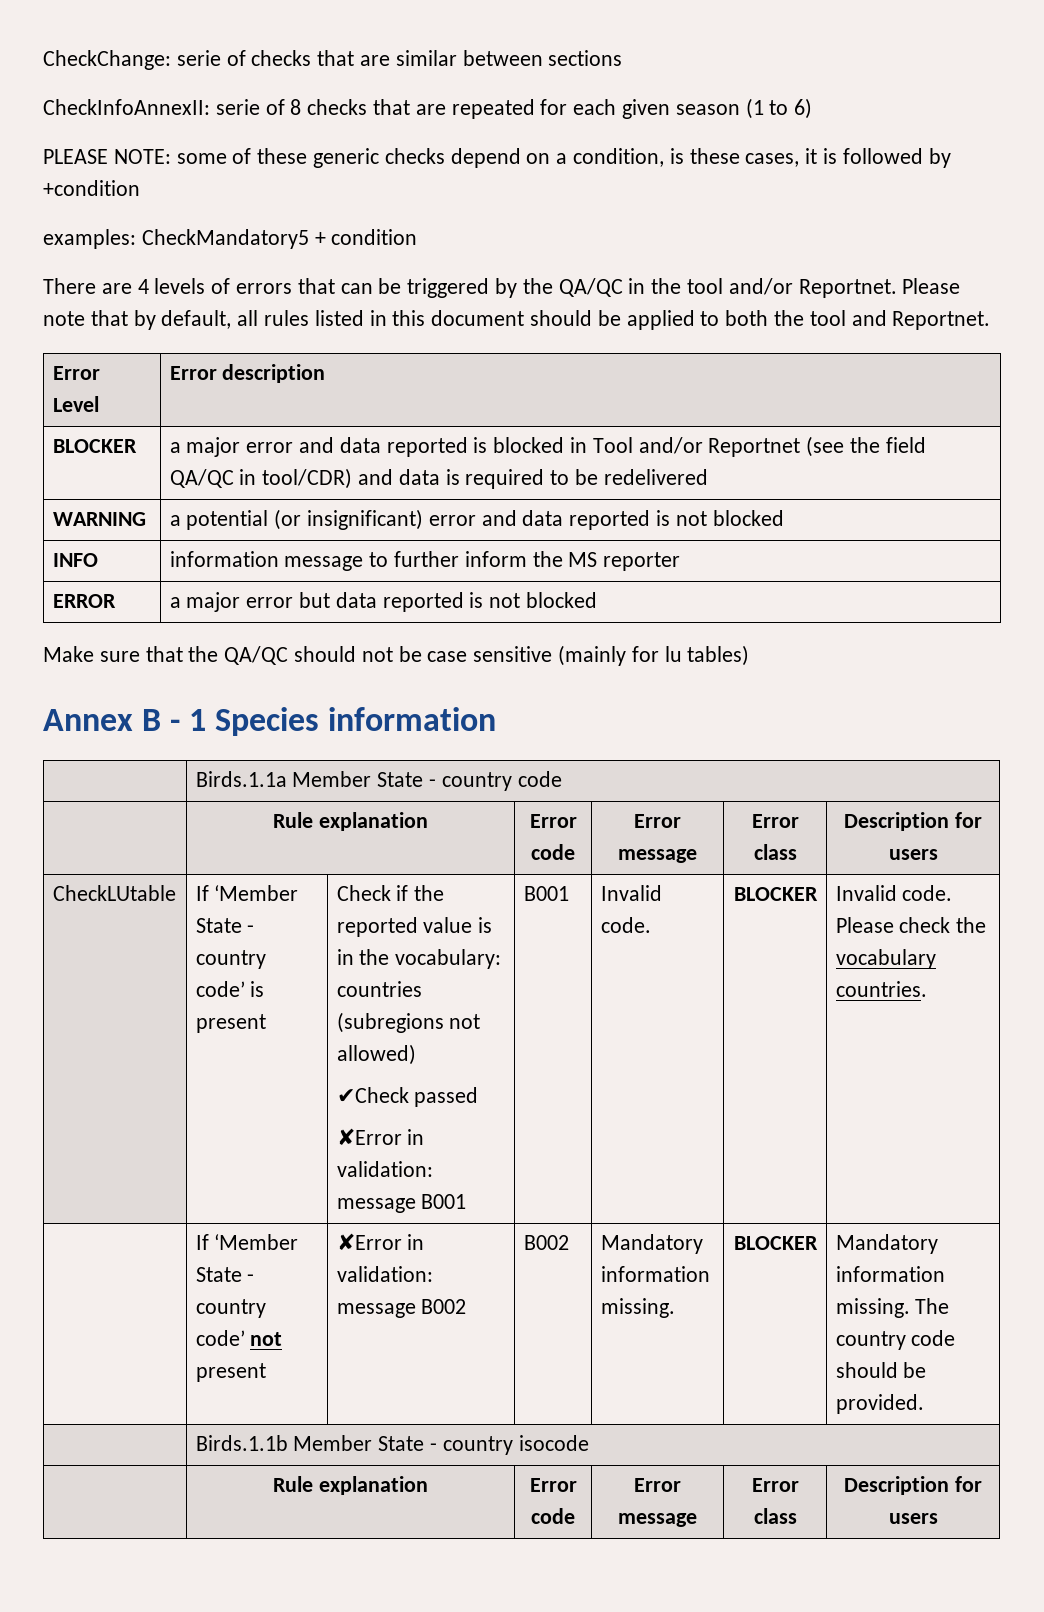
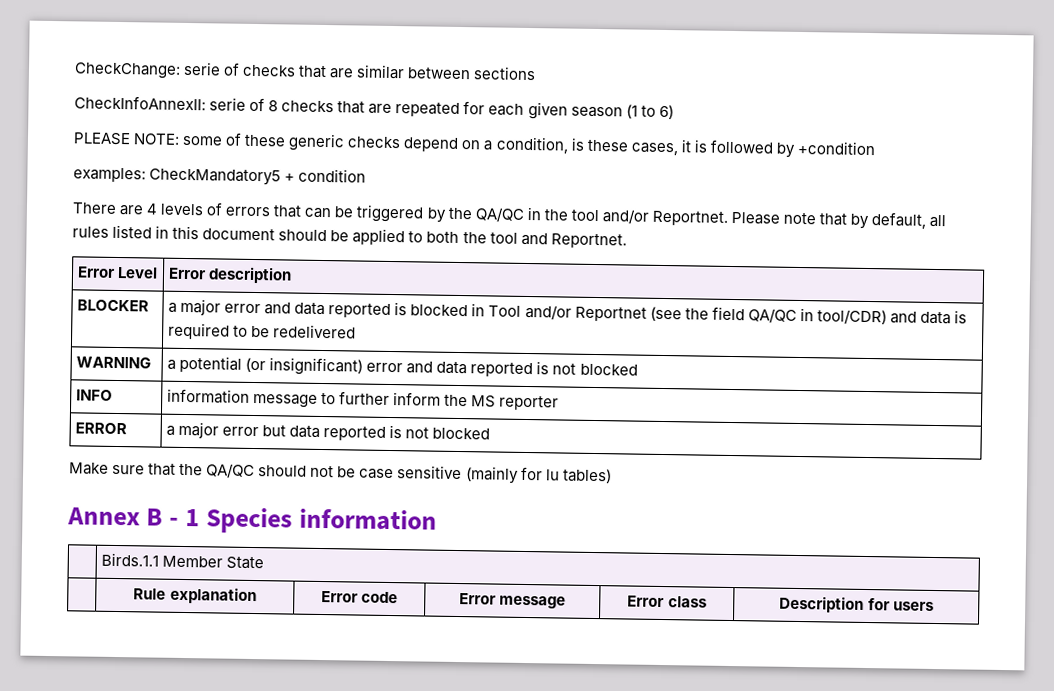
- | Birds.1.1a Member State - country code
+ | Birds.1.1 Member State
- CheckLUtable | If ‘Member State - country code’ is present | Check if the reported value is in the vocabulary: countries (subregions not allowed)
- ✔Check passed
- ✘Error in validation: message B001 | B001 | Invalid code. | BLOCKER | Invalid code. Please check the vocabulary countries.
- | If ‘Member State - country code’ not present | ✘Error in validation: message B002 | B002 | Mandatory information missing. | BLOCKER | Mandatory information missing. The country code should be provided.
- | Birds.1.1b Member State - country isocode
- | Rule explanation | Error code | Error message | Error class | Description for users

